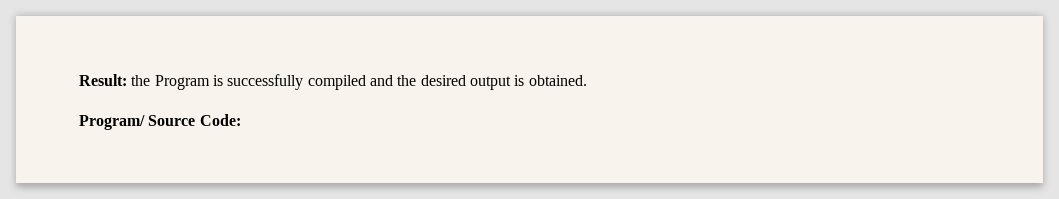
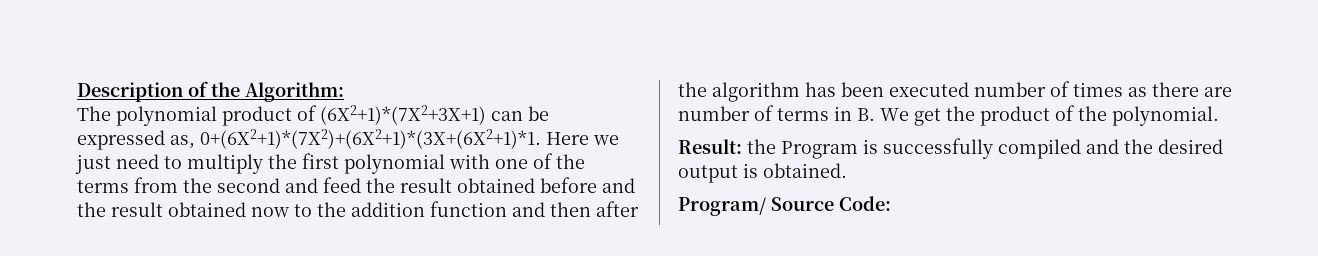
+ Description of the Algorithm:
+ The polynomial product of (6X2+1)*(7X2+3X+1) can be expressed as, 0+(6X2+1)*(7X2)+(6X2+1)*(3X+(6X2+1)*1. Here we just need to multiply the first polynomial with one of the terms from the second and feed the result obtained before and the result obtained now to the addition function and then after the algorithm has been executed number of times as there are number of terms in B. We get the product of the polynomial.

